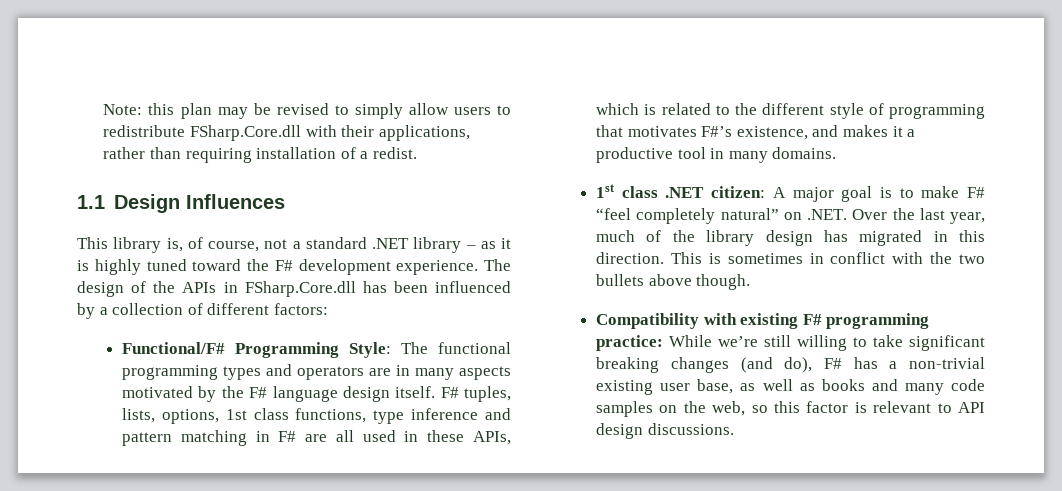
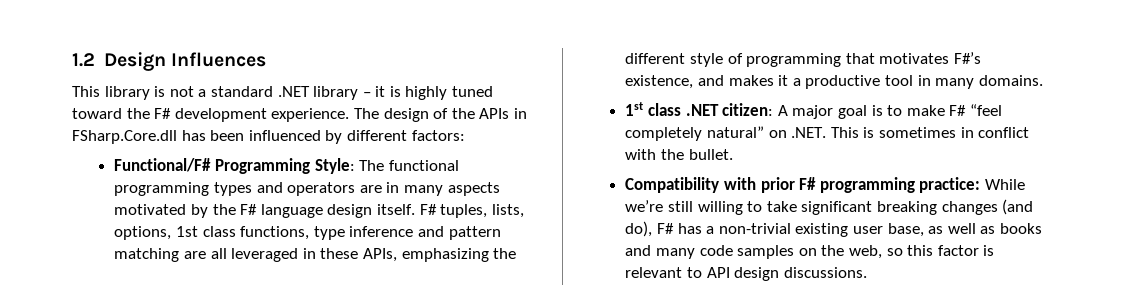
- Note: this plan may be revised to simply allow users to redistribute FSharp.Core.dll with their applications, rather than requiring installation of a redist.
- 1.1 Design Influences
+ 1.2 Design Influences
- This library is, of course, not a standard .NET library – as it is highly tuned toward the F# development experience.
+ This library is not a standard .NET library – it is highly tuned toward the F# development experience.
- The design of the APIs in FSharp.Core.dll has been influenced by a collection of different factors:
+ The design of the APIs in FSharp.Core.dll has been influenced by different factors:
- F# tuples, lists, options, 1st class functions, type inference and pattern matching in F# are all used in these APIs, which is related to the different style of programming that motivates F#’s existence, and makes it a productive tool in many domains.
+ F# tuples, lists, options, 1st class functions, type inference and pattern matching are all leveraged in these APIs, emphasizing the different style of programming that motivates F#’s existence, and makes it a productive tool in many domains.
- 1st class .NET citizen: A major goal is to make F# “feel completely natural” on .NET. Over the last year, much of the library design has migrated in this direction. This is sometimes in conflict with the two bullets above though.
+ 1st class .NET citizen: A major goal is to make F# “feel completely natural” on .NET. This is sometimes in conflict with the bullet.
- Compatibility with existing F# programming practice: While we’re still willing to take significant breaking changes (and do), F# has a non-trivial existing user base, as well as books and many code samples on the web, so this factor is relevant to API design discussions.
+ Compatibility with prior F# programming practice: While we’re still willing to take significant breaking changes (and do), F# has a non-trivial existing user base, as well as books and many code samples on the web, so this factor is relevant to API design discussions.

